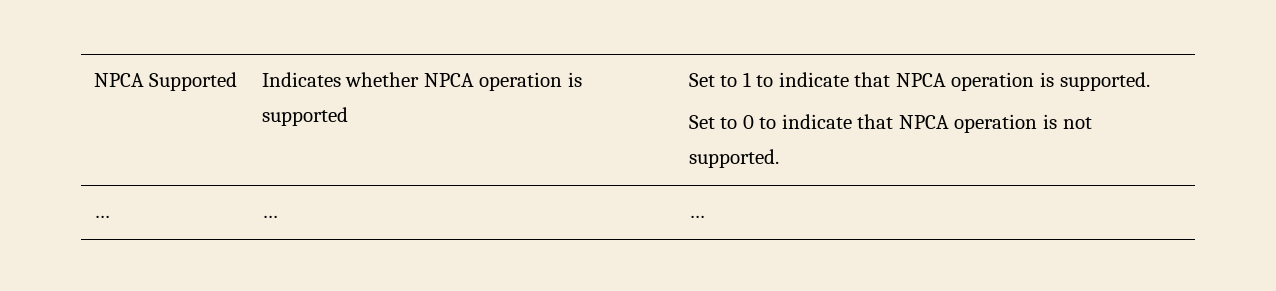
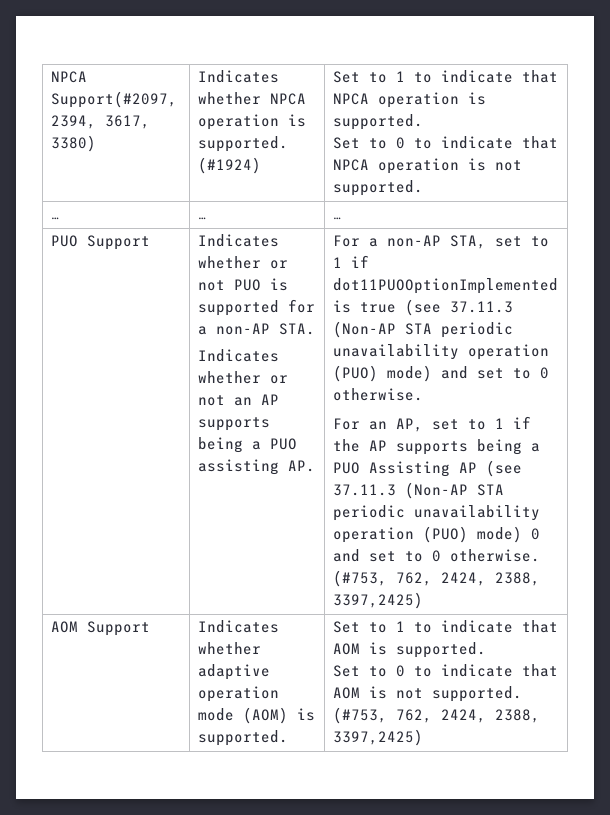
- NPCA Supported | Indicates whether NPCA operation is supported | Set to 1 to indicate that NPCA operation is supported.
+ NPCA Support(#2097, 2394, 3617, 3380) | Indicates whether NPCA operation is supported. (#1924) | Set to 1 to indicate that NPCA operation is supported.
+ PUO Support | Indicates whether or not PUO is supported for a non-AP STA.
+ Indicates whether or not an AP supports being a PUO assisting AP. | For a non-AP STA, set to 1 if dot11PUOOptionImplemented is true (see 37.11.3 (Non-AP STA periodic unavailability operation (PUO) mode) and set to 0 otherwise.
+ For an AP, set to 1 if the AP supports being a PUO Assisting AP (see 37.11.3 (Non-AP STA periodic unavailability operation (PUO) mode) 0 and set to 0 otherwise. (#753, 762, 2424, 2388, 3397,2425)
+ AOM Support | Indicates whether adaptive operation mode (AOM) is supported. | Set to 1 to indicate that AOM is supported.
+ Set to 0 to indicate that AOM is not supported. (#753, 762, 2424, 2388, 3397,2425)

